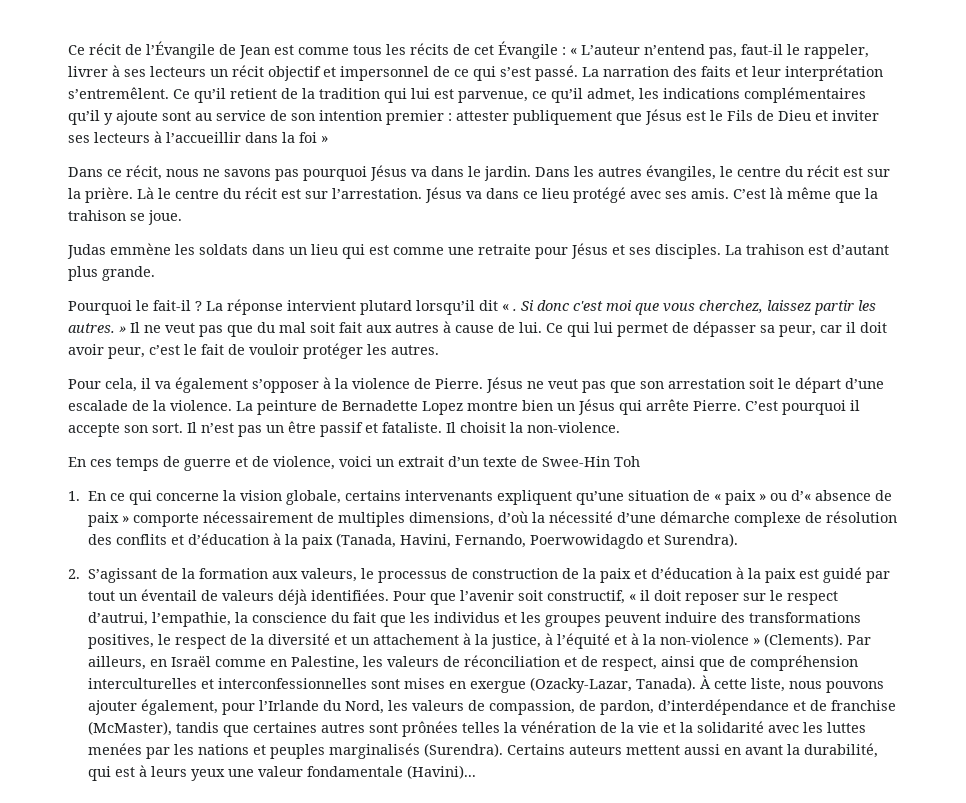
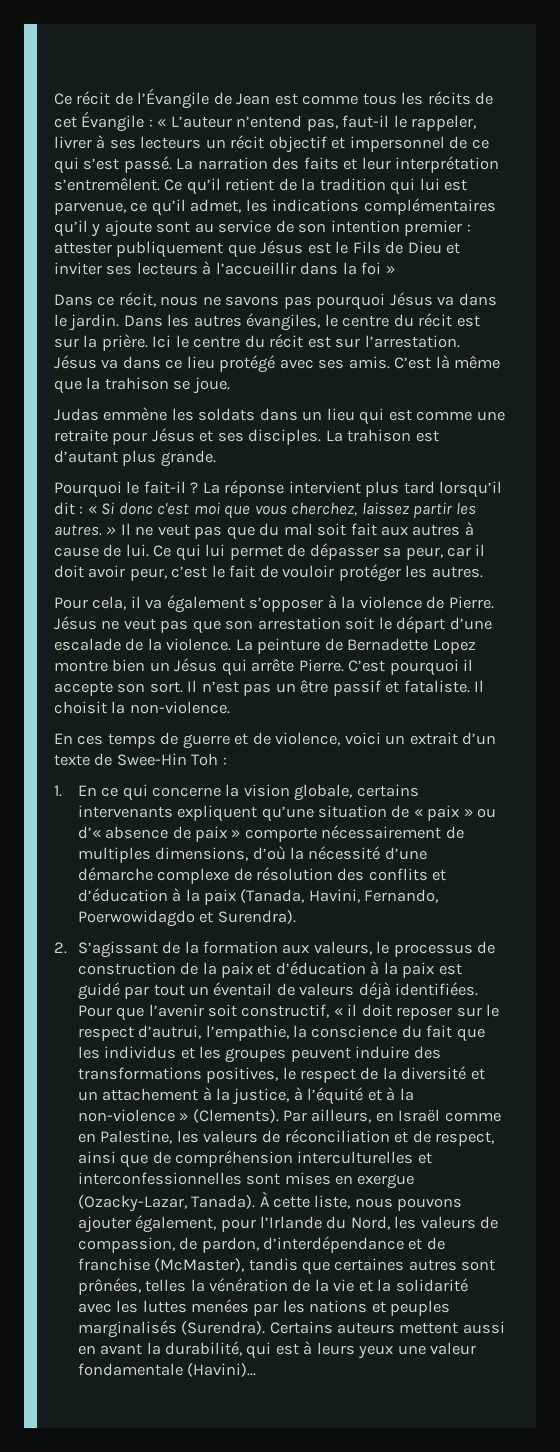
- Là le centre du récit est sur l’arrestation.
+ Ici le centre du récit est sur l’arrestation.
- La réponse intervient plutard lorsqu’il dit « . Si donc c'est moi que vous cherchez, laissez partir les autres. » Il ne veut pas que du mal soit fait aux autres à cause de lui.
+ La réponse intervient plus tard lorsqu’il dit : « Si donc c'est moi que vous cherchez, laissez partir les autres. » Il ne veut pas que du mal soit fait aux autres à cause de lui.
- En ces temps de guerre et de violence, voici un extrait d’un texte de Swee-Hin Toh
+ En ces temps de guerre et de violence, voici un extrait d’un texte de Swee-Hin Toh :
- À cette liste, nous pouvons ajouter également, pour l’Irlande du Nord, les valeurs de compassion, de pardon, d’interdépendance et de franchise (McMaster), tandis que certaines autres sont prônées telles la vénération de la vie et la solidarité avec les luttes menées par les nations et peuples marginalisés (Surendra).
+ À cette liste, nous pouvons ajouter également, pour l’Irlande du Nord, les valeurs de compassion, de pardon, d’interdépendance et de franchise (McMaster), tandis que certaines autres sont prônées, telles la vénération de la vie et la solidarité avec les luttes menées par les nations et peuples marginalisés (Surendra).

